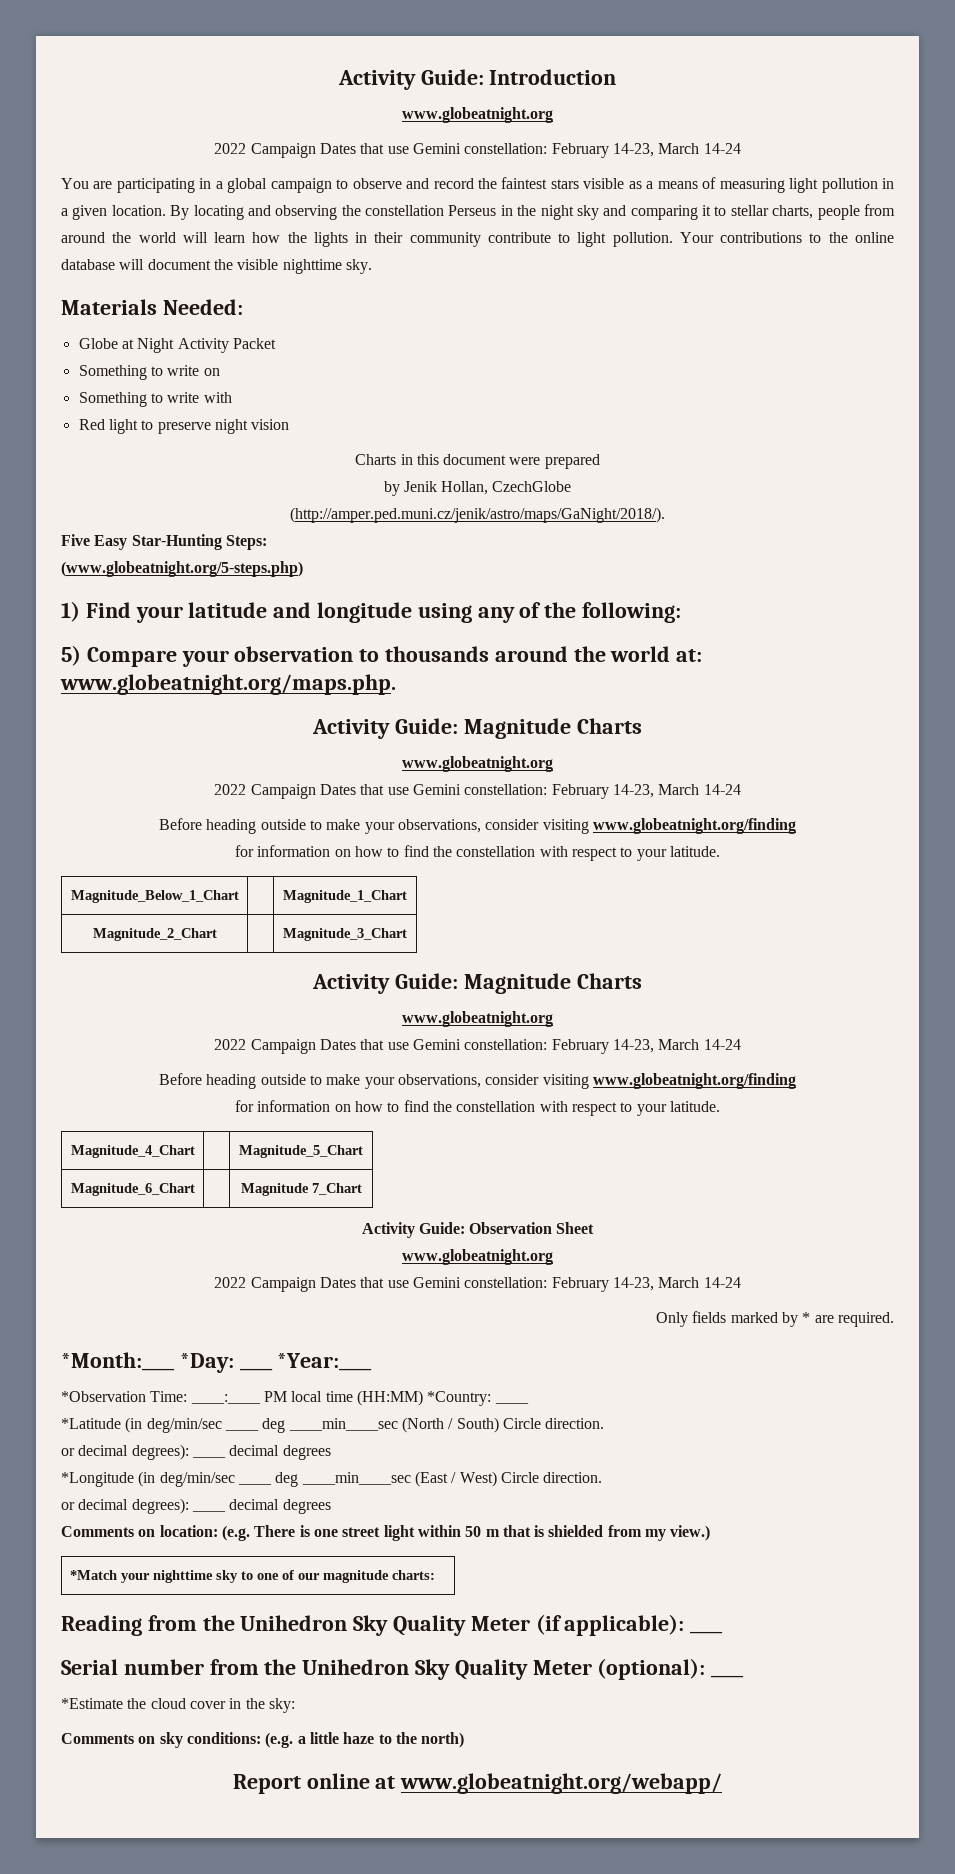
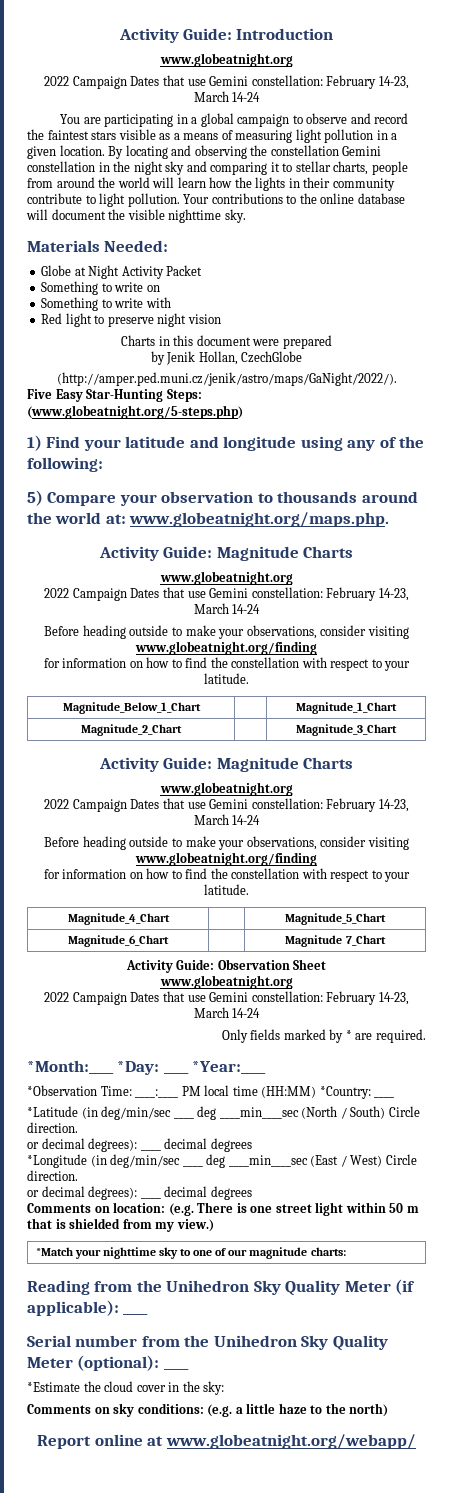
- By locating and observing the constellation Perseus in the night sky and comparing it to stellar charts, people from around the world will learn how the lights in their community contribute to light pollution.
+ By locating and observing the constellation Gemini constellation in the night sky and comparing it to stellar charts, people from around the world will learn how the lights in their community contribute to light pollution.
- (http://amper.ped.muni.cz/jenik/astro/maps/GaNight/2018/).
+ (http://amper.ped.muni.cz/jenik/astro/maps/GaNight/2022/).

